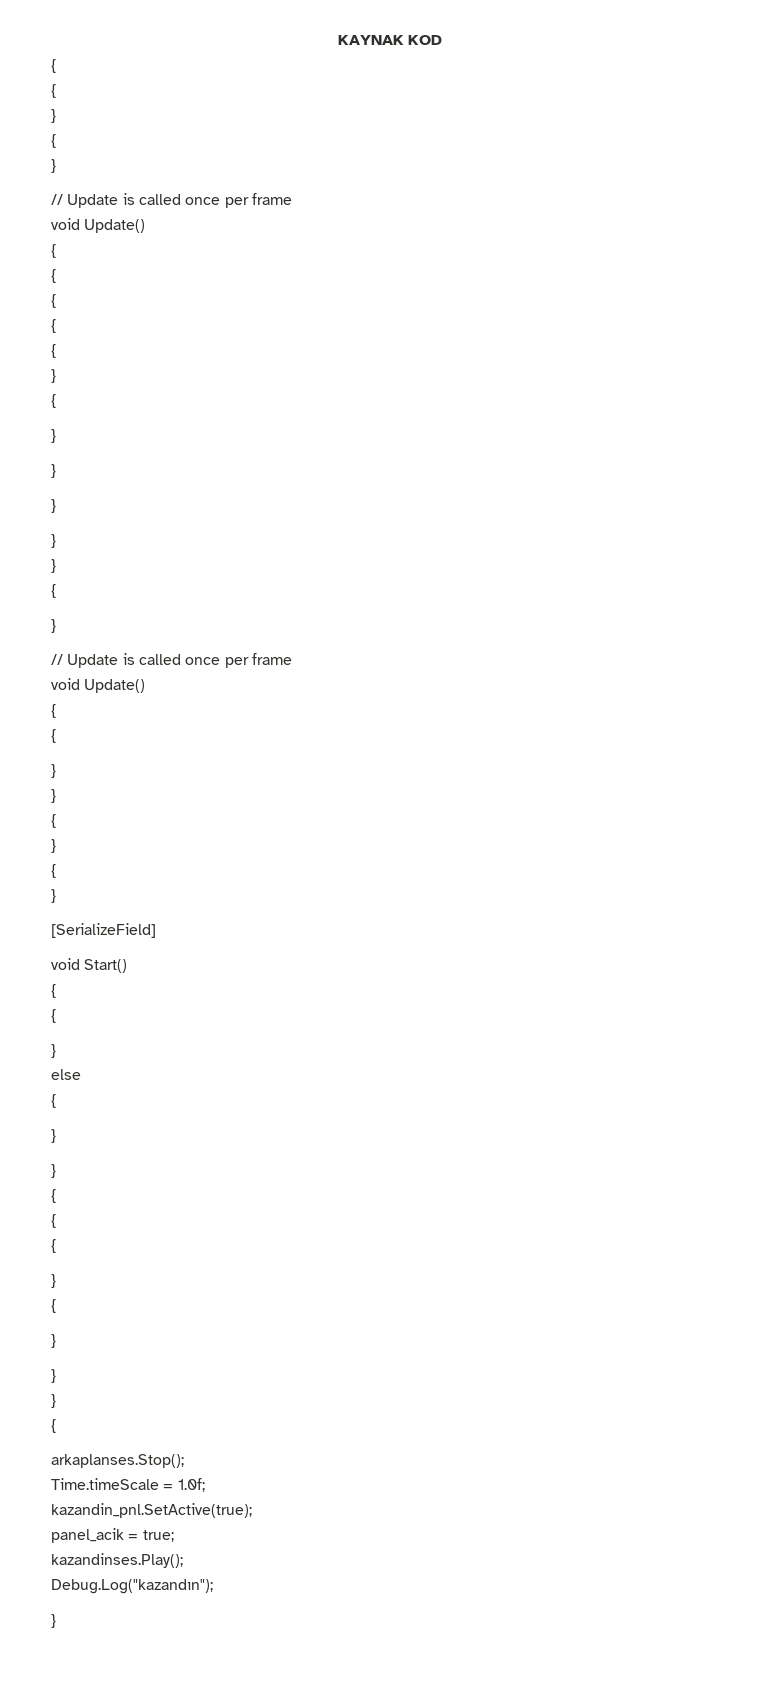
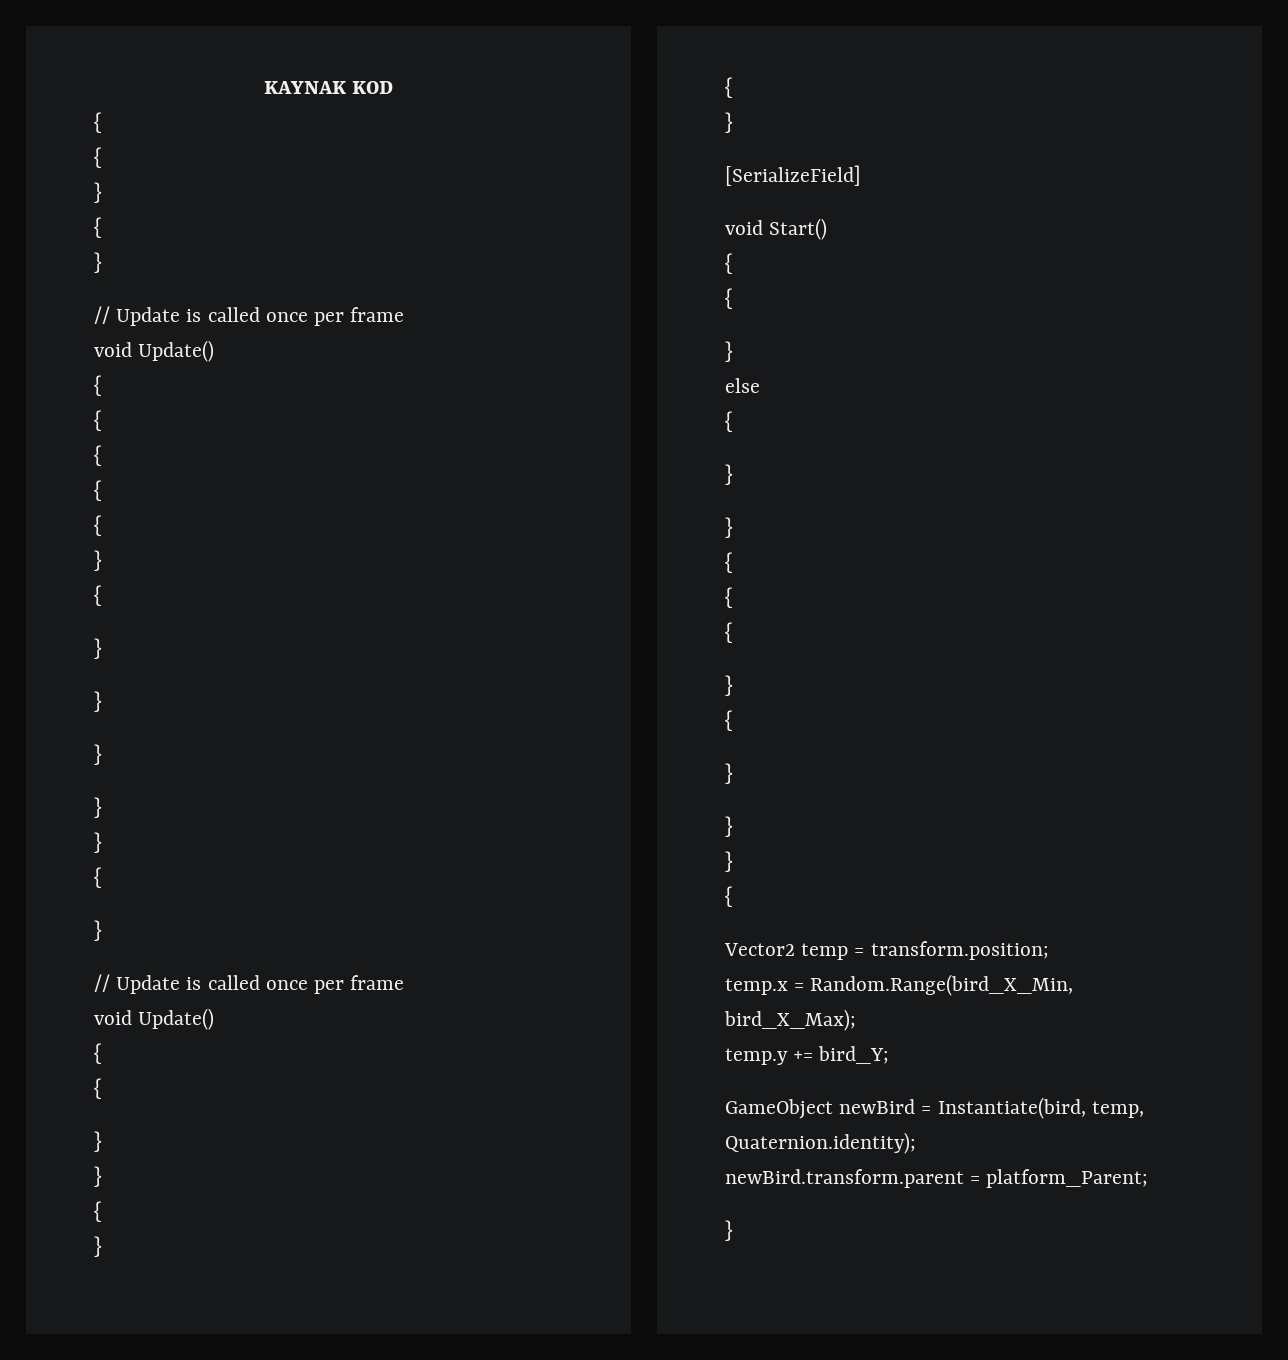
- arkaplanses.Stop();
- Time.timeScale = 1.0f;
- kazandin_pnl.SetActive(true);
- panel_acik = true;
- kazandinses.Play();
- Debug.Log("kazandın");
+ Vector2 temp = transform.position;
+ temp.x = Random.Range(bird_X_Min, bird_X_Max);
+ temp.y += bird_Y;
+ GameObject newBird = Instantiate(bird, temp, Quaternion.identity);
+ newBird.transform.parent = platform_Parent;

